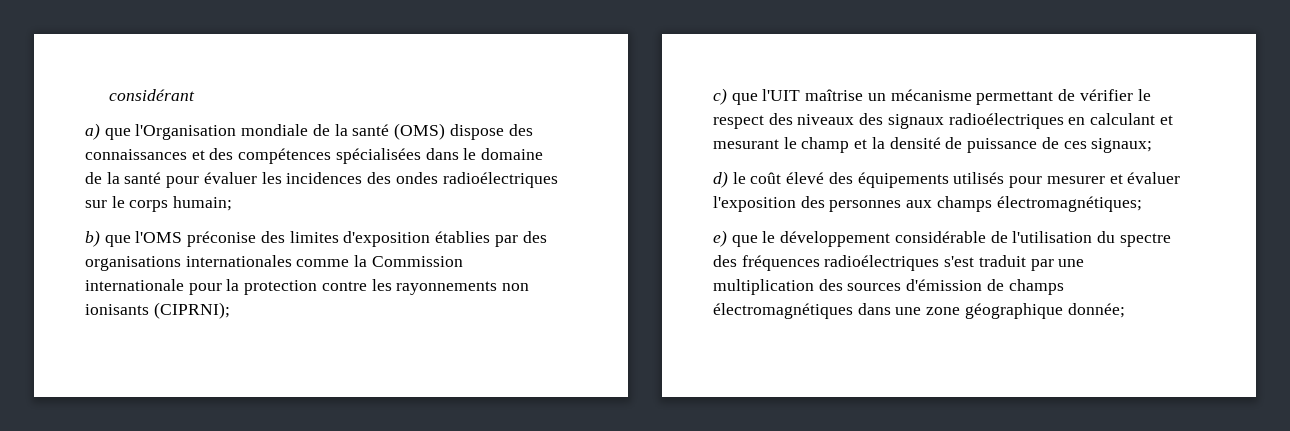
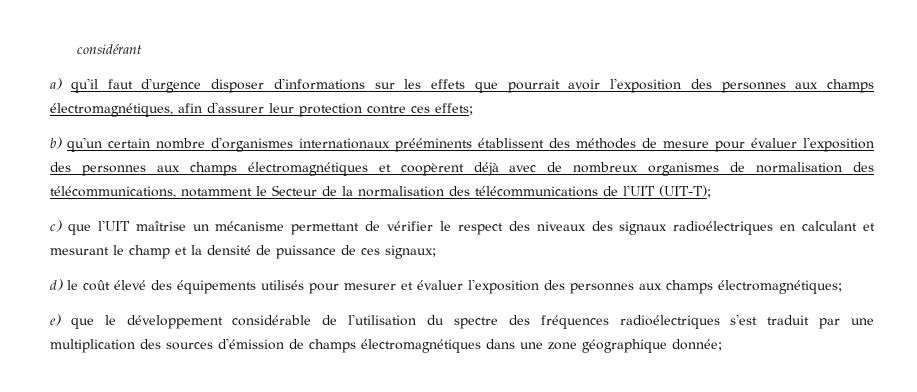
- a) que l'Organisation mondiale de la santé (OMS) dispose des connaissances et des compétences spécialisées dans le domaine de la santé pour évaluer les incidences des ondes radioélectriques sur le corps humain;
- b) que l'OMS préconise des limites d'exposition établies par des organisations internationales comme la Commission internationale pour la protection contre les rayonnements non ionisants (CIPRNI);
+ a) qu'il faut d'urgence disposer d'informations sur les effets que pourrait avoir l'exposition des personnes aux champs électromagnétiques, afin d'assurer leur protection contre ces effets;
+ b) qu'un certain nombre d'organismes internationaux prééminents établissent des méthodes de mesure pour évaluer l'exposition des personnes aux champs électromagnétiques et coopèrent déjà avec de nombreux organismes de normalisation des télécommunications, notamment le Secteur de la normalisation des télécommunications de l'UIT (UIT-T);

